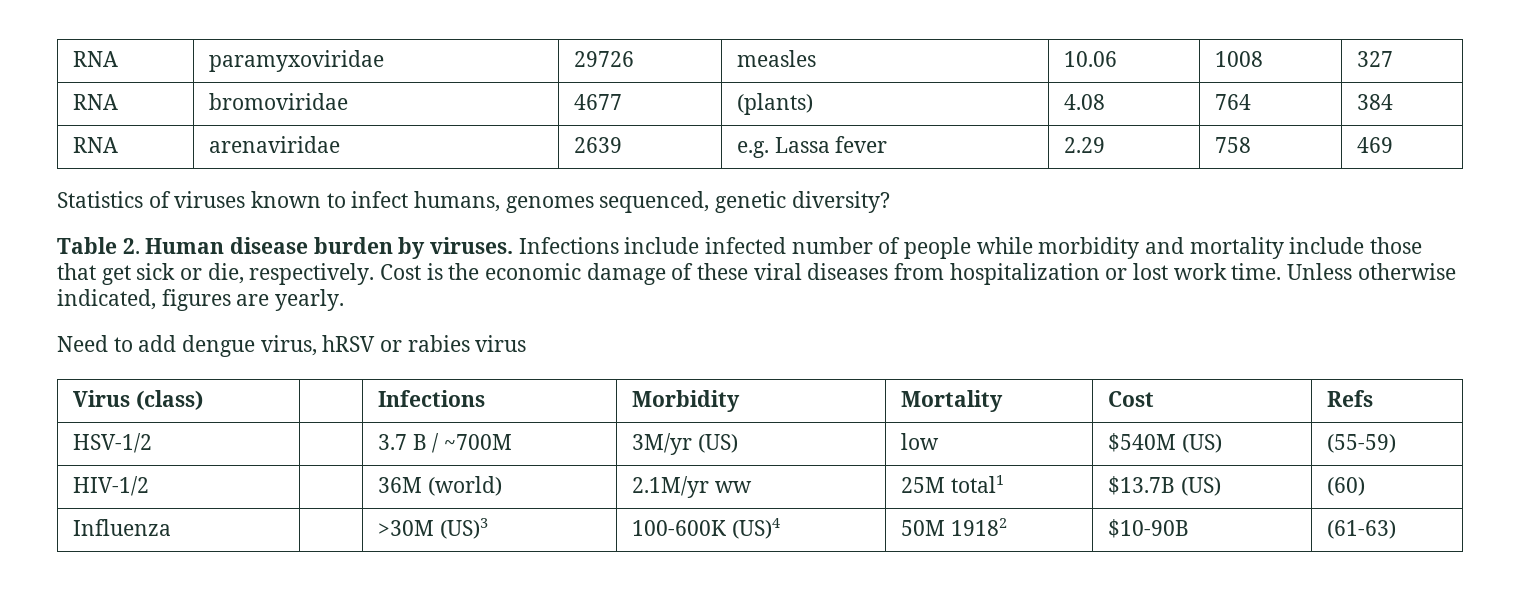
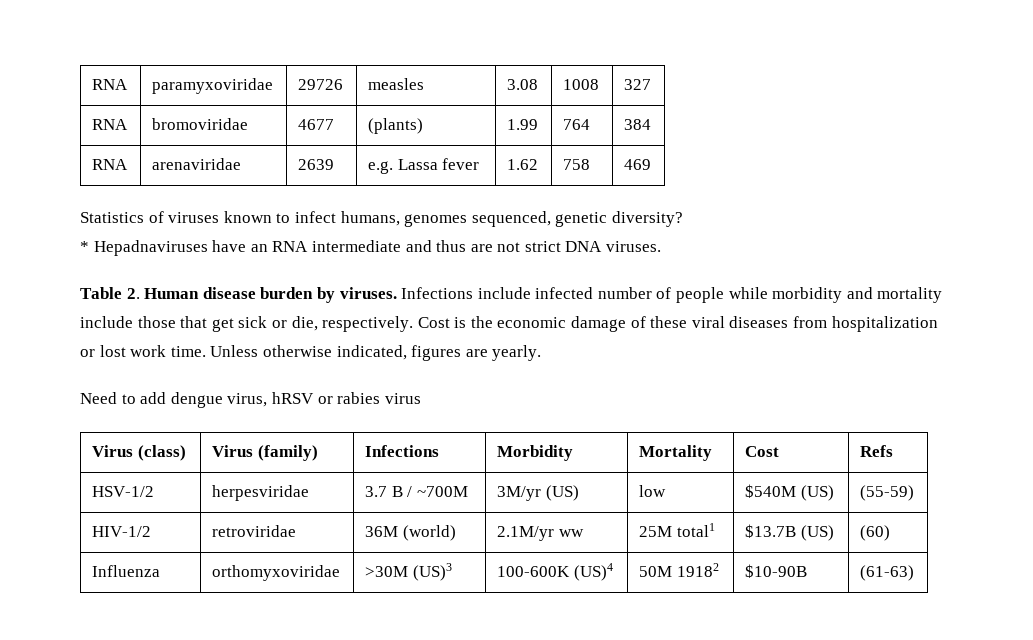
- RNA | paramyxoviridae | 29726 | measles | 10.06 | 1008 | 327
+ RNA | paramyxoviridae | 29726 | measles | 3.08 | 1008 | 327
- RNA | bromoviridae | 4677 | (plants) | 4.08 | 764 | 384
+ RNA | bromoviridae | 4677 | (plants) | 1.99 | 764 | 384
- RNA | arenaviridae | 2639 | e.g. Lassa fever | 2.29 | 758 | 469
+ RNA | arenaviridae | 2639 | e.g. Lassa fever | 1.62 | 758 | 469
+ * Hepadnaviruses have an RNA intermediate and thus are not strict DNA viruses.
- Virus (class) | | Infections | Morbidity | Mortality | Cost | Refs
+ Virus (class) | Virus (family) | Infections | Morbidity | Mortality | Cost | Refs
- HSV-1/2 | | 3.7 B / ~700M | 3M/yr (US) | low | $540M (US) | (55-59)
+ HSV-1/2 | herpesviridae | 3.7 B / ~700M | 3M/yr (US) | low | $540M (US) | (55-59)
- HIV-1/2 | | 36M (world) | 2.1M/yr ww | 25M total1 | $13.7B (US) | (60)
+ HIV-1/2 | retroviridae | 36M (world) | 2.1M/yr ww | 25M total1 | $13.7B (US) | (60)
- Influenza | | >30M (US)3 | 100-600K (US)4 | 50M 19182 | $10-90B | (61-63)
+ Influenza | orthomyxoviridae | >30M (US)3 | 100-600K (US)4 | 50M 19182 | $10-90B | (61-63)

